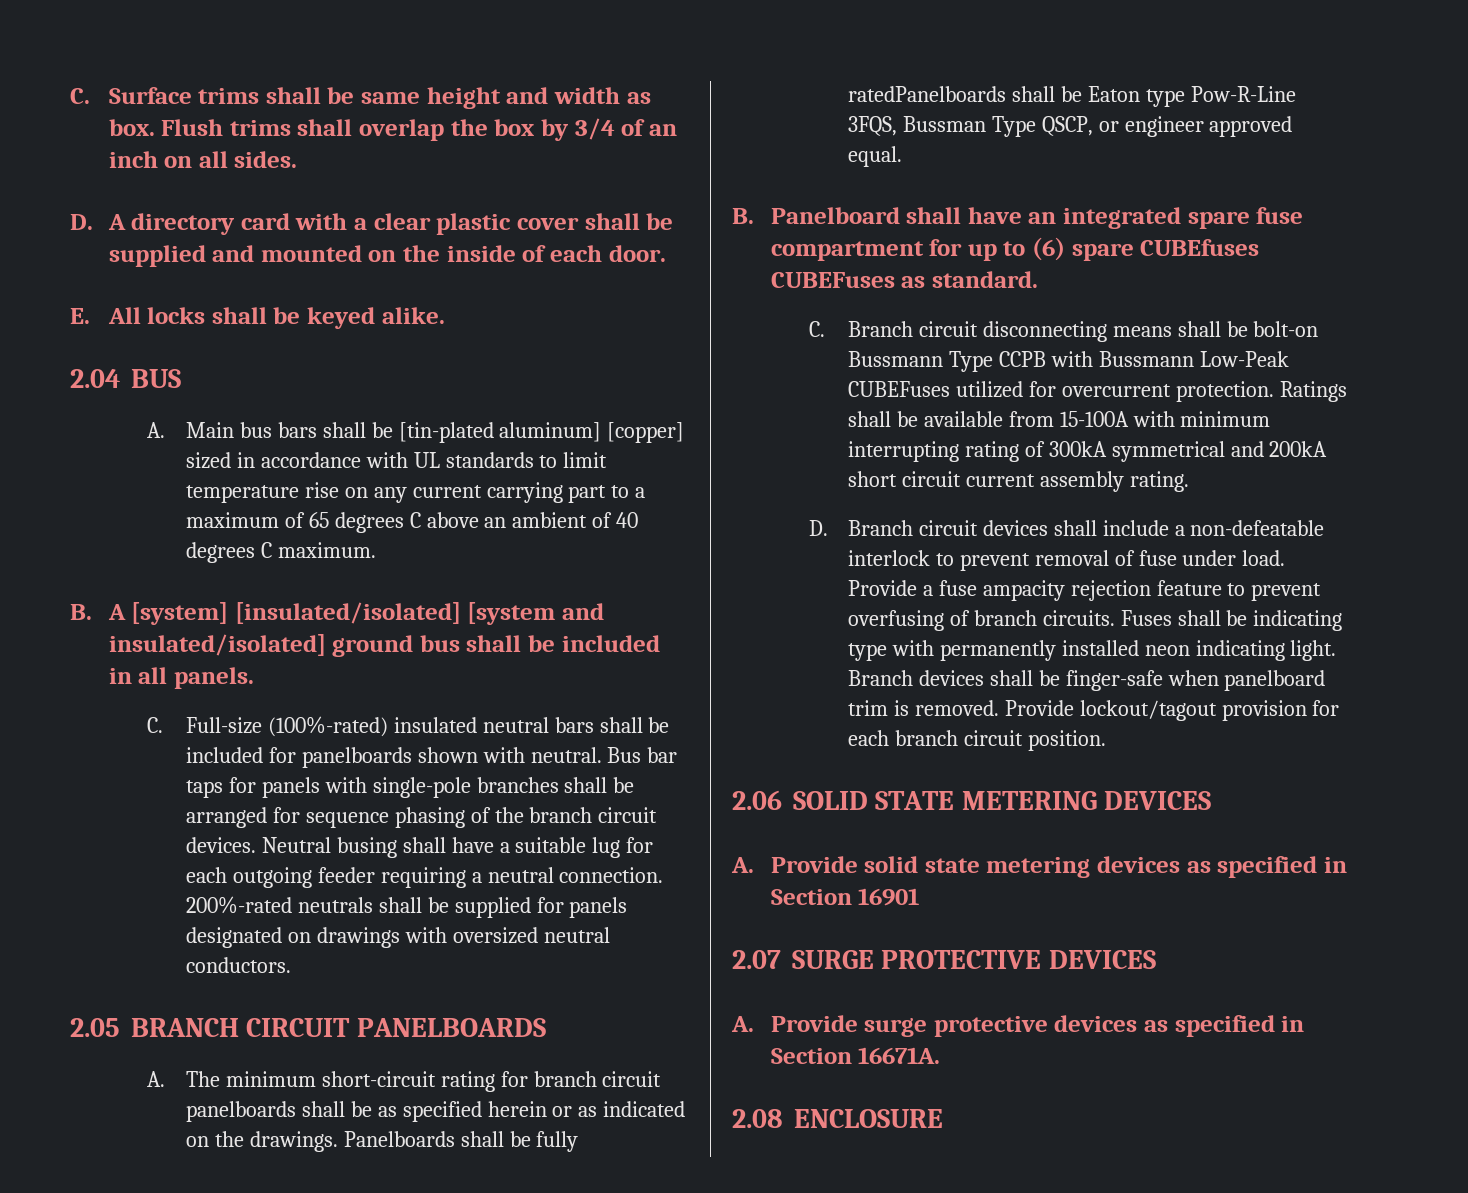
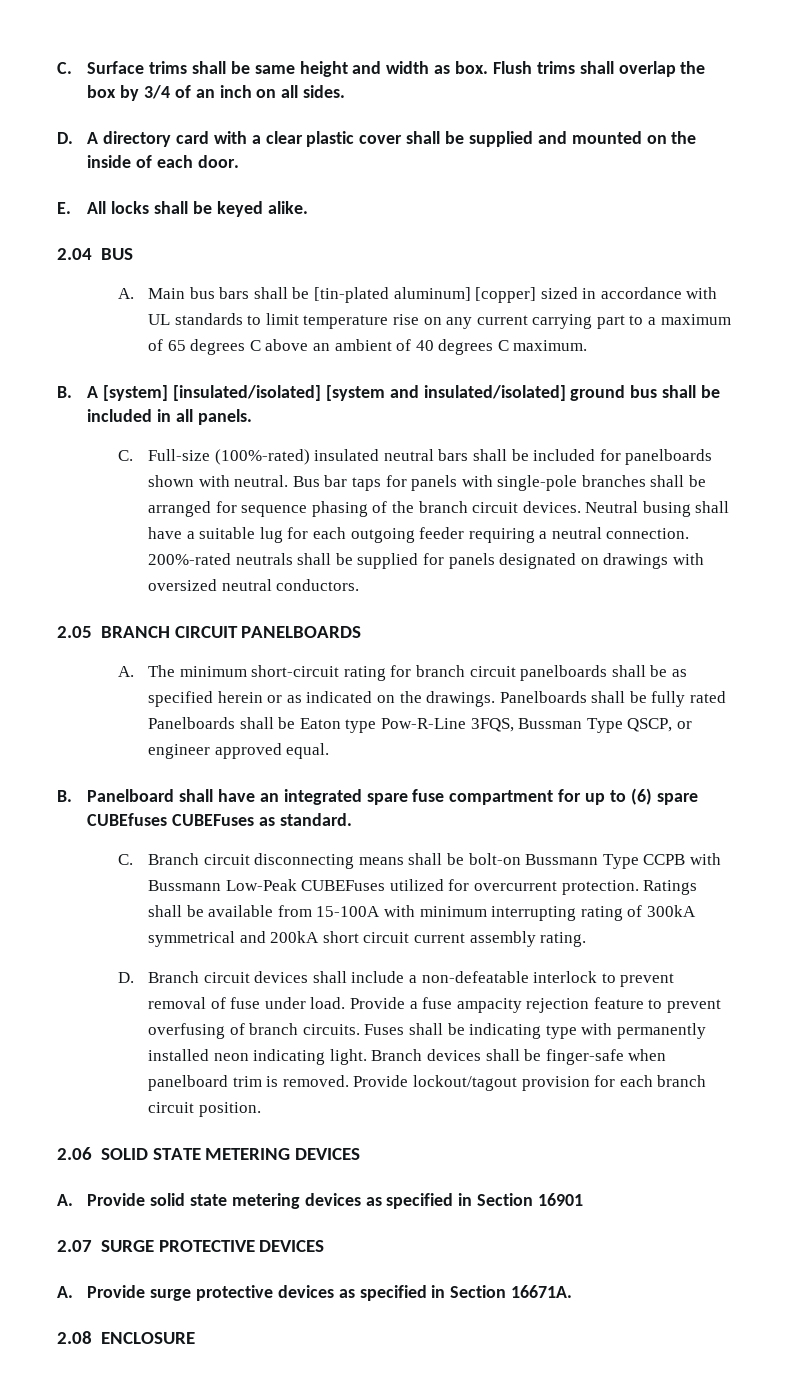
- Panelboards shall be fully ratedPanelboards shall be Eaton type Pow-R-Line 3FQS, Bussman Type QSCP, or engineer approved equal.
+ Panelboards shall be fully rated Panelboards shall be Eaton type Pow-R-Line 3FQS, Bussman Type QSCP, or engineer approved equal.

